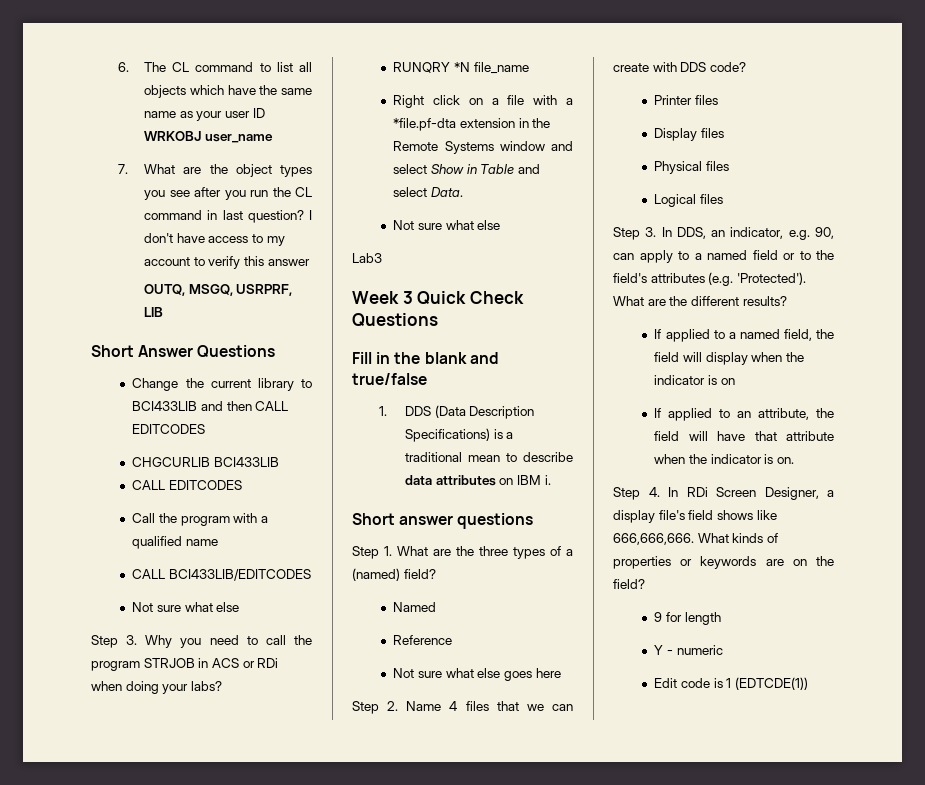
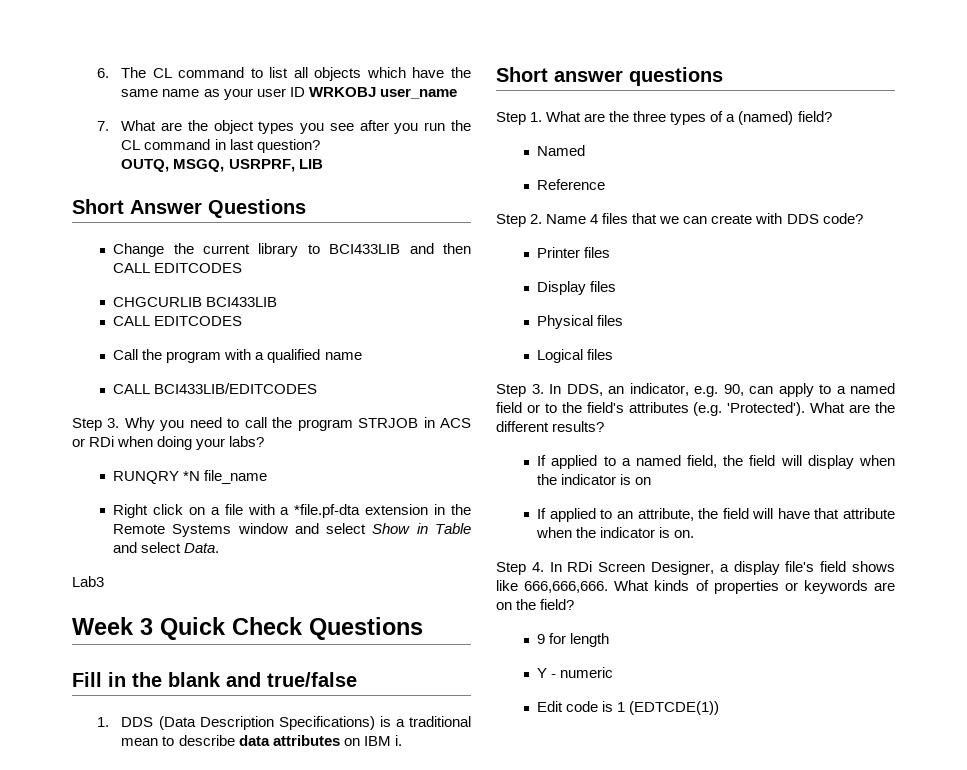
- I don't have access to my account to verify this answer
  CALL BCI433LIB/EDITCODES
- Not sure what else
  Right click on a file with a *file.pf-dta extension in the Remote Systems window and select Show in Table and select Data.
- Not sure what else
- Not sure what else goes here

